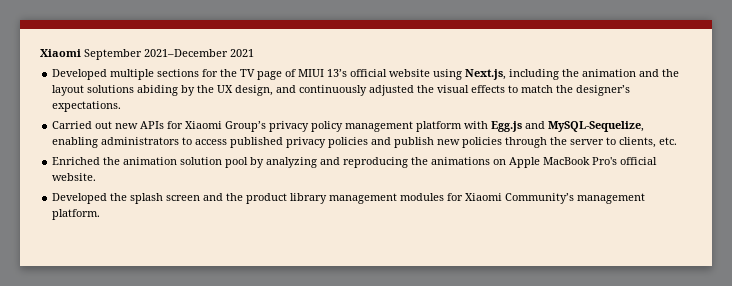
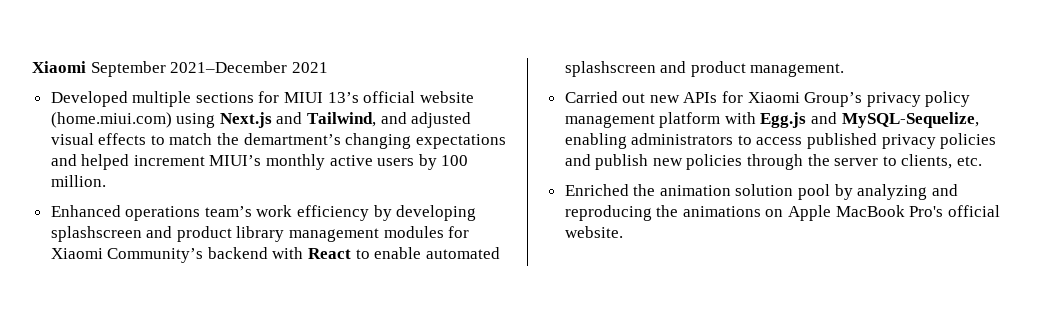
- Developed multiple sections for the TV page of MIUI 13’s official website using Next.js, including the animation and the layout solutions abiding by the UX design, and continuously adjusted the visual effects to match the designer’s expectations.
+ Developed multiple sections for MIUI 13’s official website (home.miui.com) using Next.js and Tailwind, and adjusted visual effects to match the demartment’s changing expectations and helped increment MIUI’s monthly active users by 100 million.
+ Enhanced operations team’s work efficiency by developing splashscreen and product library management modules for Xiaomi Community’s backend with React to enable automated splashscreen and product management.
- Developed the splash screen and the product library management modules for Xiaomi Community’s management platform.

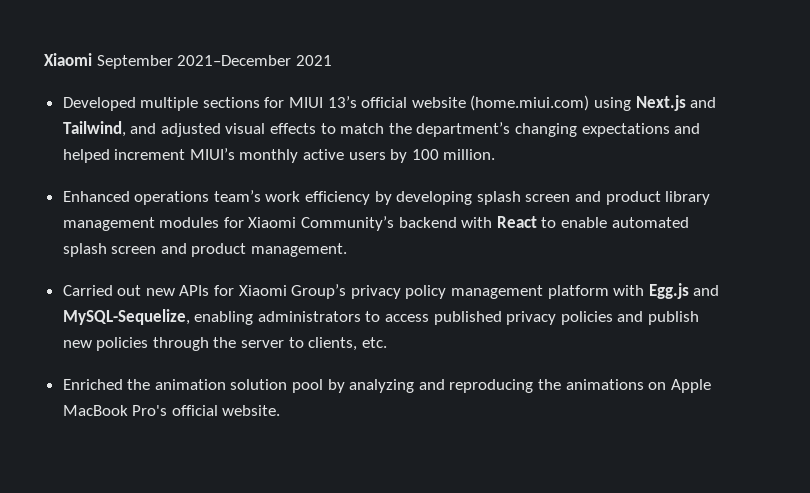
- Developed multiple sections for MIUI 13’s official website (home.miui.com) using Next.js and Tailwind, and adjusted visual effects to match the demartment’s changing expectations and helped increment MIUI’s monthly active users by 100 million.
+ Developed multiple sections for MIUI 13’s official website (home.miui.com) using Next.js and Tailwind, and adjusted visual effects to match the department’s changing expectations and helped increment MIUI’s monthly active users by 100 million.
- Enhanced operations team’s work efficiency by developing splashscreen and product library management modules for Xiaomi Community’s backend with React to enable automated splashscreen and product management.
+ Enhanced operations team’s work efficiency by developing splash screen and product library management modules for Xiaomi Community’s backend with React to enable automated splash screen and product management.

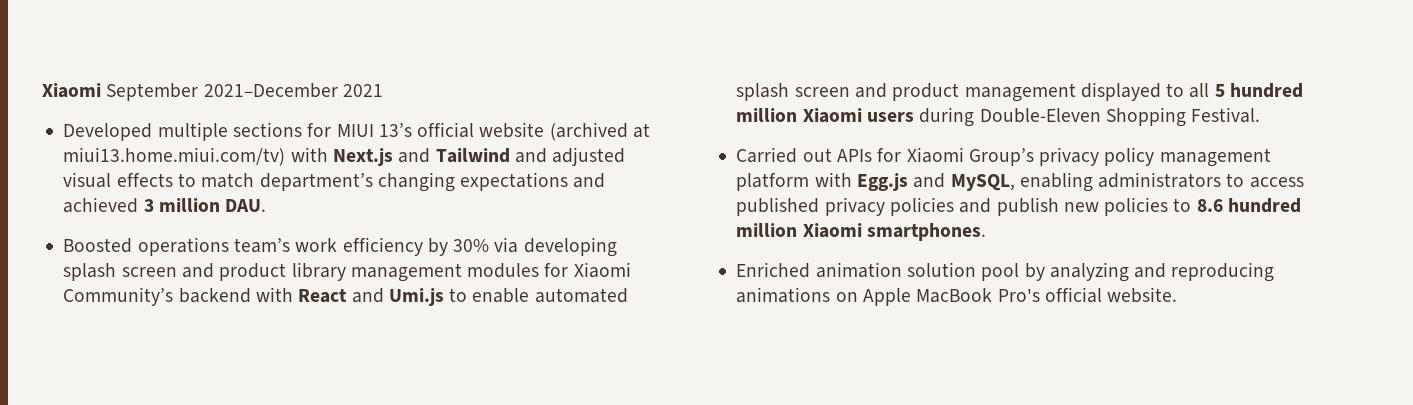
- Developed multiple sections for MIUI 13’s official website (home.miui.com) using Next.js and Tailwind, and adjusted visual effects to match the department’s changing expectations and helped increment MIUI’s monthly active users by 100 million.
- Enhanced operations team’s work efficiency by developing splash screen and product library management modules for Xiaomi Community’s backend with React to enable automated splash screen and product management.
+ Developed multiple sections for MIUI 13’s official website (archived at miui13.home.miui.com/tv) with Next.js and Tailwind and adjusted visual effects to match department’s changing expectations and achieved 3 million DAU.
+ Boosted operations team’s work efficiency by 30% via developing splash screen and product library management modules for Xiaomi Community’s backend with React and Umi.js to enable automated splash screen and product management displayed to all 5 hundred million Xiaomi users during Double-Eleven Shopping Festival.
- Carried out new APIs for Xiaomi Group’s privacy policy management platform with Egg.js and MySQL-Sequelize, enabling administrators to access published privacy policies and publish new policies through the server to clients, etc.
+ Carried out APIs for Xiaomi Group’s privacy policy management platform with Egg.js and MySQL, enabling administrators to access published privacy policies and publish new policies to 8.6 hundred million Xiaomi smartphones.
- Enriched the animation solution pool by analyzing and reproducing the animations on Apple MacBook Pro's official website.
+ Enriched animation solution pool by analyzing and reproducing animations on Apple MacBook Pro's official website.

